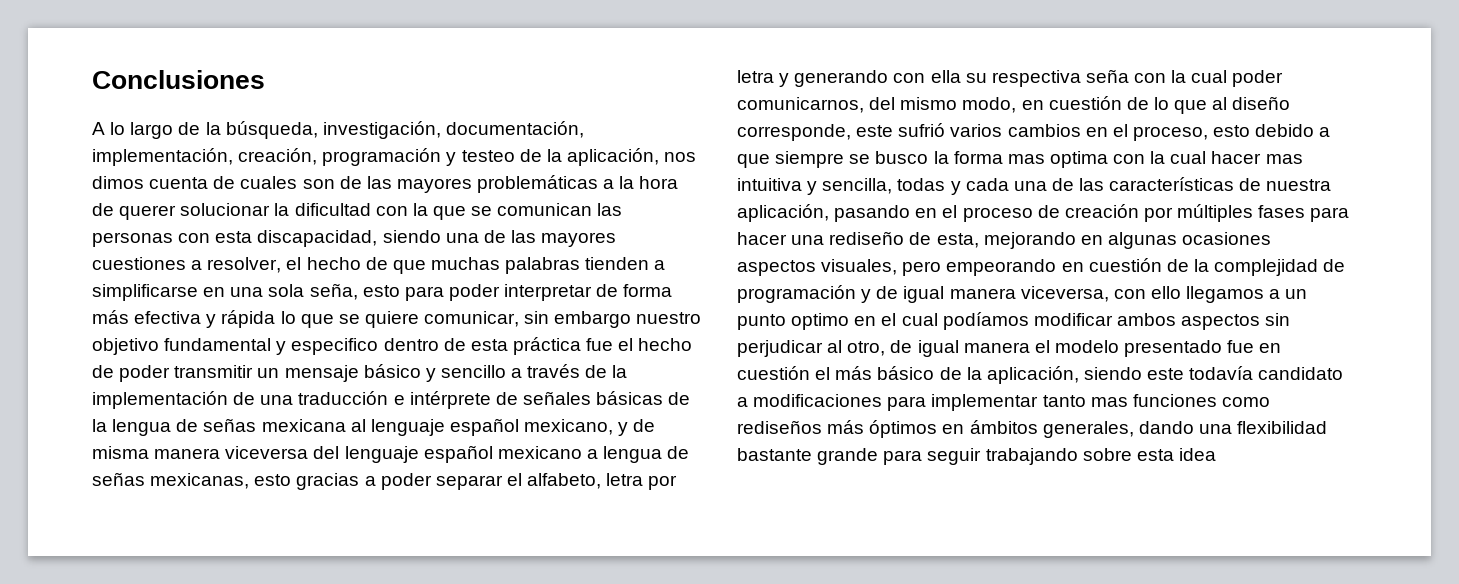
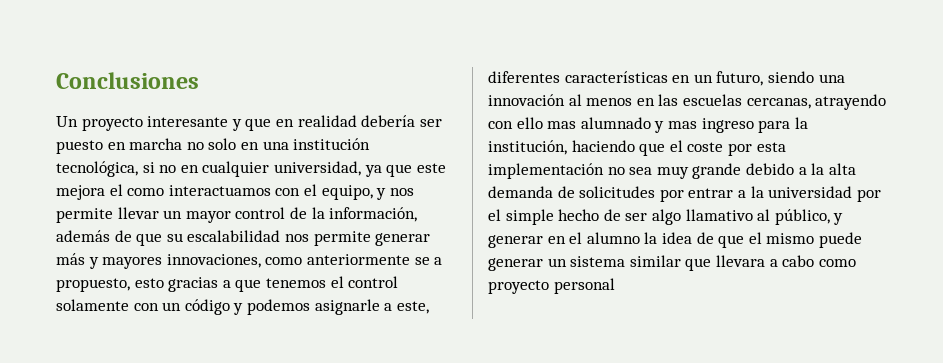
- A lo largo de la búsqueda, investigación, documentación, implementación, creación, programación y testeo de la aplicación, nos dimos cuenta de cuales son de las mayores problemáticas a la hora de querer solucionar la dificultad con la que se comunican las personas con esta discapacidad, siendo una de las mayores cuestiones a resolver, el hecho de que muchas palabras tienden a simplificarse en una sola seña, esto para poder interpretar de forma más efectiva y rápida lo que se quiere comunicar, sin embargo nuestro objetivo fundamental y especifico dentro de esta práctica fue el hecho de poder transmitir un mensaje básico y sencillo a través de la implementación de una traducción e intérprete de señales básicas de la lengua de señas mexicana al lenguaje español mexicano, y de misma manera viceversa del lenguaje español mexicano a lengua de señas mexicanas, esto gracias a poder separar el alfabeto, letra por letra y generando con ella su respectiva seña con la cual poder comunicarnos, del mismo modo, en cuestión de lo que al diseño corresponde, este sufrió varios cambios en el proceso, esto debido a que siempre se busco la forma mas optima con la cual hacer mas intuitiva y sencilla, todas y cada una de las características de nuestra aplicación, pasando en el proceso de creación por múltiples fases para hacer una rediseño de esta, mejorando en algunas ocasiones aspectos visuales, pero empeorando en cuestión de la complejidad de programación y de igual manera viceversa, con ello llegamos a un punto optimo en el cual podíamos modificar ambos aspectos sin perjudicar al otro, de igual manera el modelo presentado fue en cuestión el más básico de la aplicación, siendo este todavía candidato a modificaciones para implementar tanto mas funciones como rediseños más óptimos en ámbitos generales, dando una flexibilidad bastante grande para seguir trabajando sobre esta idea
+ Un proyecto interesante y que en realidad debería ser puesto en marcha no solo en una institución tecnológica, si no en cualquier universidad, ya que este mejora el como interactuamos con el equipo, y nos permite llevar un mayor control de la información, además de que su escalabilidad nos permite generar más y mayores innovaciones, como anteriormente se a propuesto, esto gracias a que tenemos el control solamente con un código y podemos asignarle a este, diferentes características en un futuro, siendo una innovación al menos en las escuelas cercanas, atrayendo con ello mas alumnado y mas ingreso para la institución, haciendo que el coste por esta implementación no sea muy grande debido a la alta demanda de solicitudes por entrar a la universidad por el simple hecho de ser algo llamativo al público, y generar en el alumno la idea de que el mismo puede generar un sistema similar que llevara a cabo como proyecto personal

